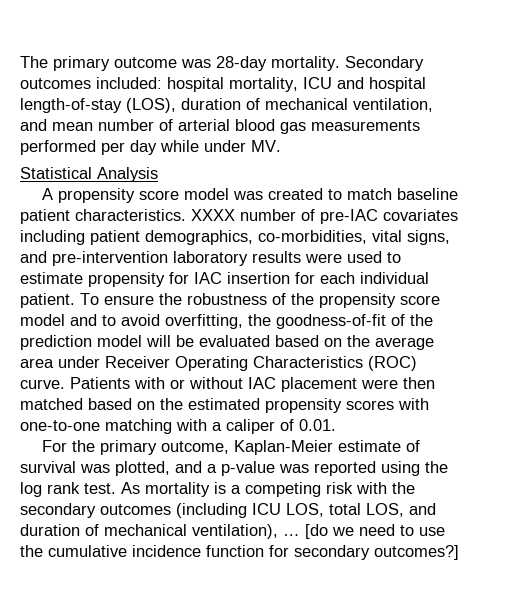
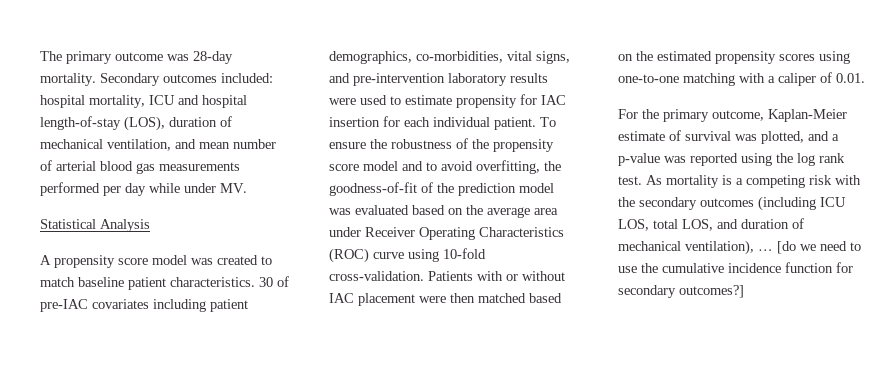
- XXXX number of pre-IAC covariates including patient demographics, co-morbidities, vital signs, and pre-intervention laboratory results were used to estimate propensity for IAC insertion for each individual patient.
+ 30 of pre-IAC covariates including patient demographics, co-morbidities, vital signs, and pre-intervention laboratory results were used to estimate propensity for IAC insertion for each individual patient.
- To ensure the robustness of the propensity score model and to avoid overfitting, the goodness-of-fit of the prediction model will be evaluated based on the average area under Receiver Operating Characteristics (ROC) curve.
+ To ensure the robustness of the propensity score model and to avoid overfitting, the goodness-of-fit of the prediction model was evaluated based on the average area under Receiver Operating Characteristics (ROC) curve using 10-fold cross-validation.
- Patients with or without IAC placement were then matched based on the estimated propensity scores with one-to-one matching with a caliper of 0.01.
+ Patients with or without IAC placement were then matched based on the estimated propensity scores using one-to-one matching with a caliper of 0.01.

